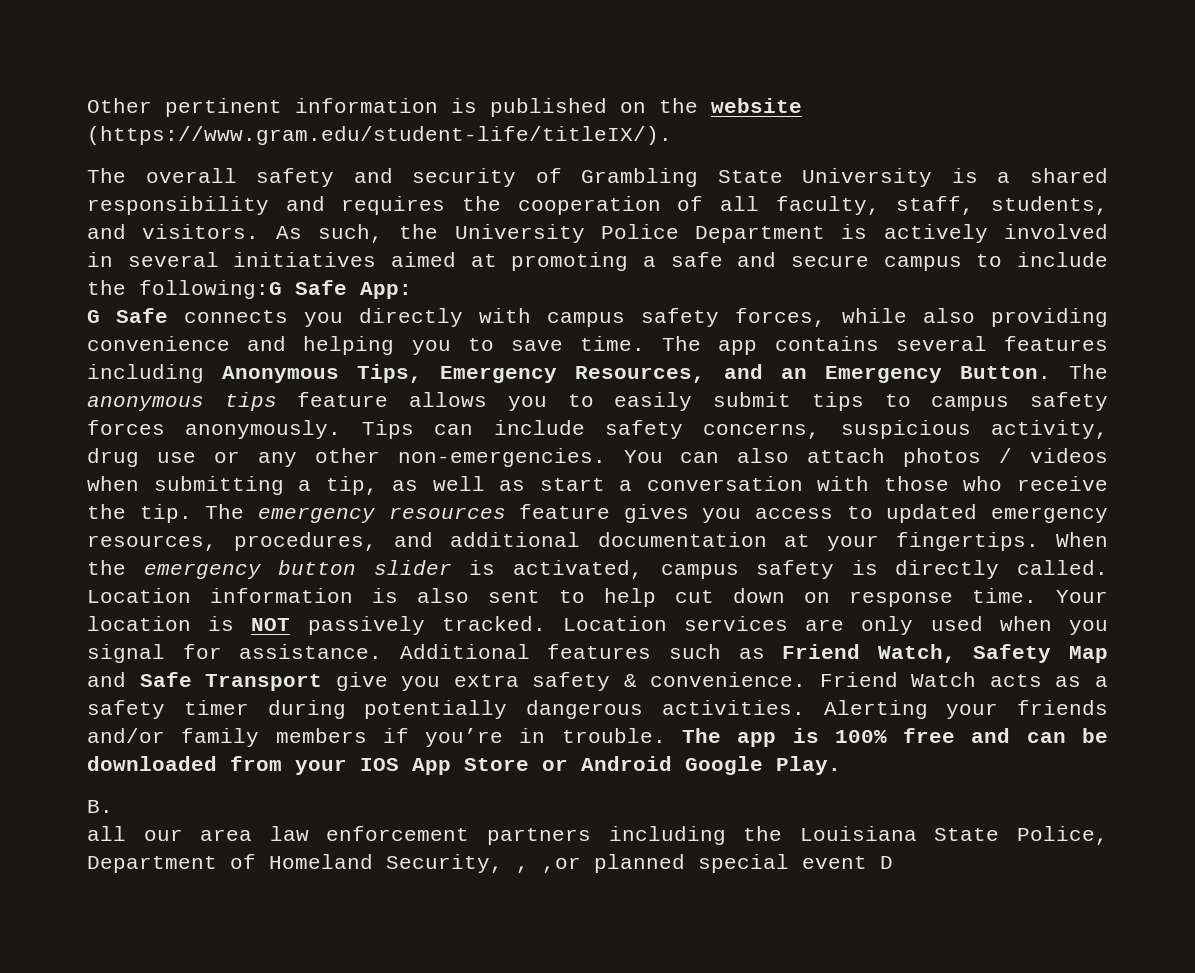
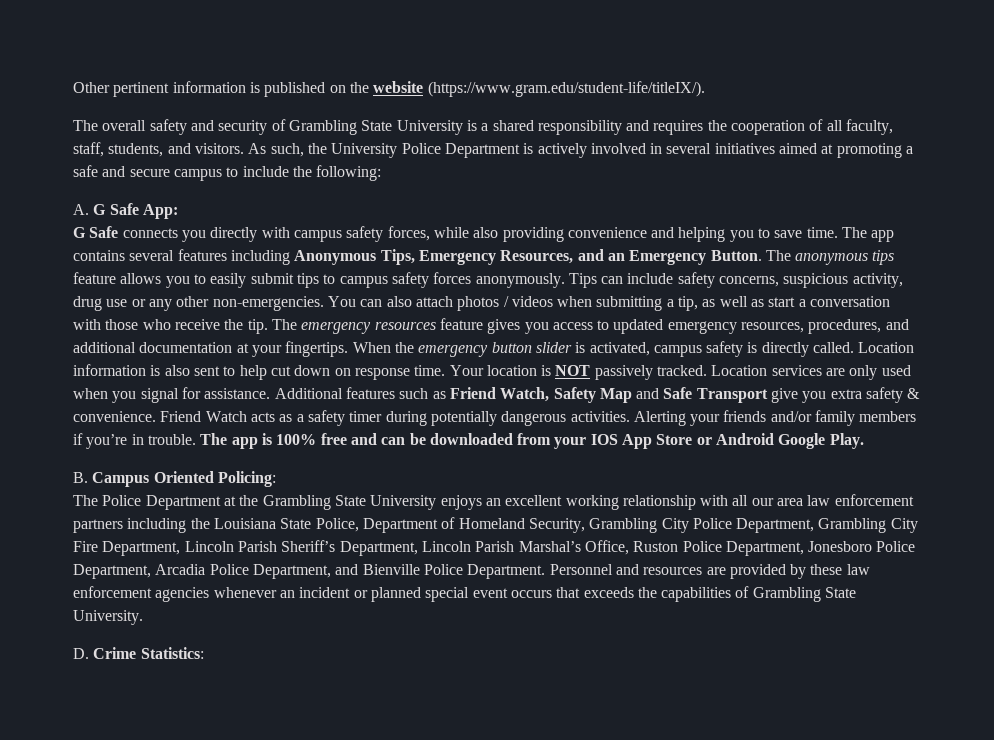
- As such, the University Police Department is actively involved in several initiatives aimed at promoting a safe and secure campus to include the following:G Safe App:
+ As such, the University Police Department is actively involved in several initiatives aimed at promoting a safe and secure campus to include the following:
+ A. G Safe App:
- B.
- all our area law enforcement partners including the Louisiana State Police, Department of Homeland Security, , ,or planned special event D
+ B. Campus Oriented Policing:
+ The Police Department at the Grambling State University enjoys an excellent working relationship with all our area law enforcement partners including the Louisiana State Police, Department of Homeland Security, Grambling City Police Department, Grambling City Fire Department, Lincoln Parish Sheriff’s Department, Lincoln Parish Marshal’s Office, Ruston Police Department, Jonesboro Police Department, Arcadia Police Department, and Bienville Police Department. Personnel and resources are provided by these law enforcement agencies whenever an incident or planned special event occurs that exceeds the capabilities of Grambling State University.
+ D. Crime Statistics:

